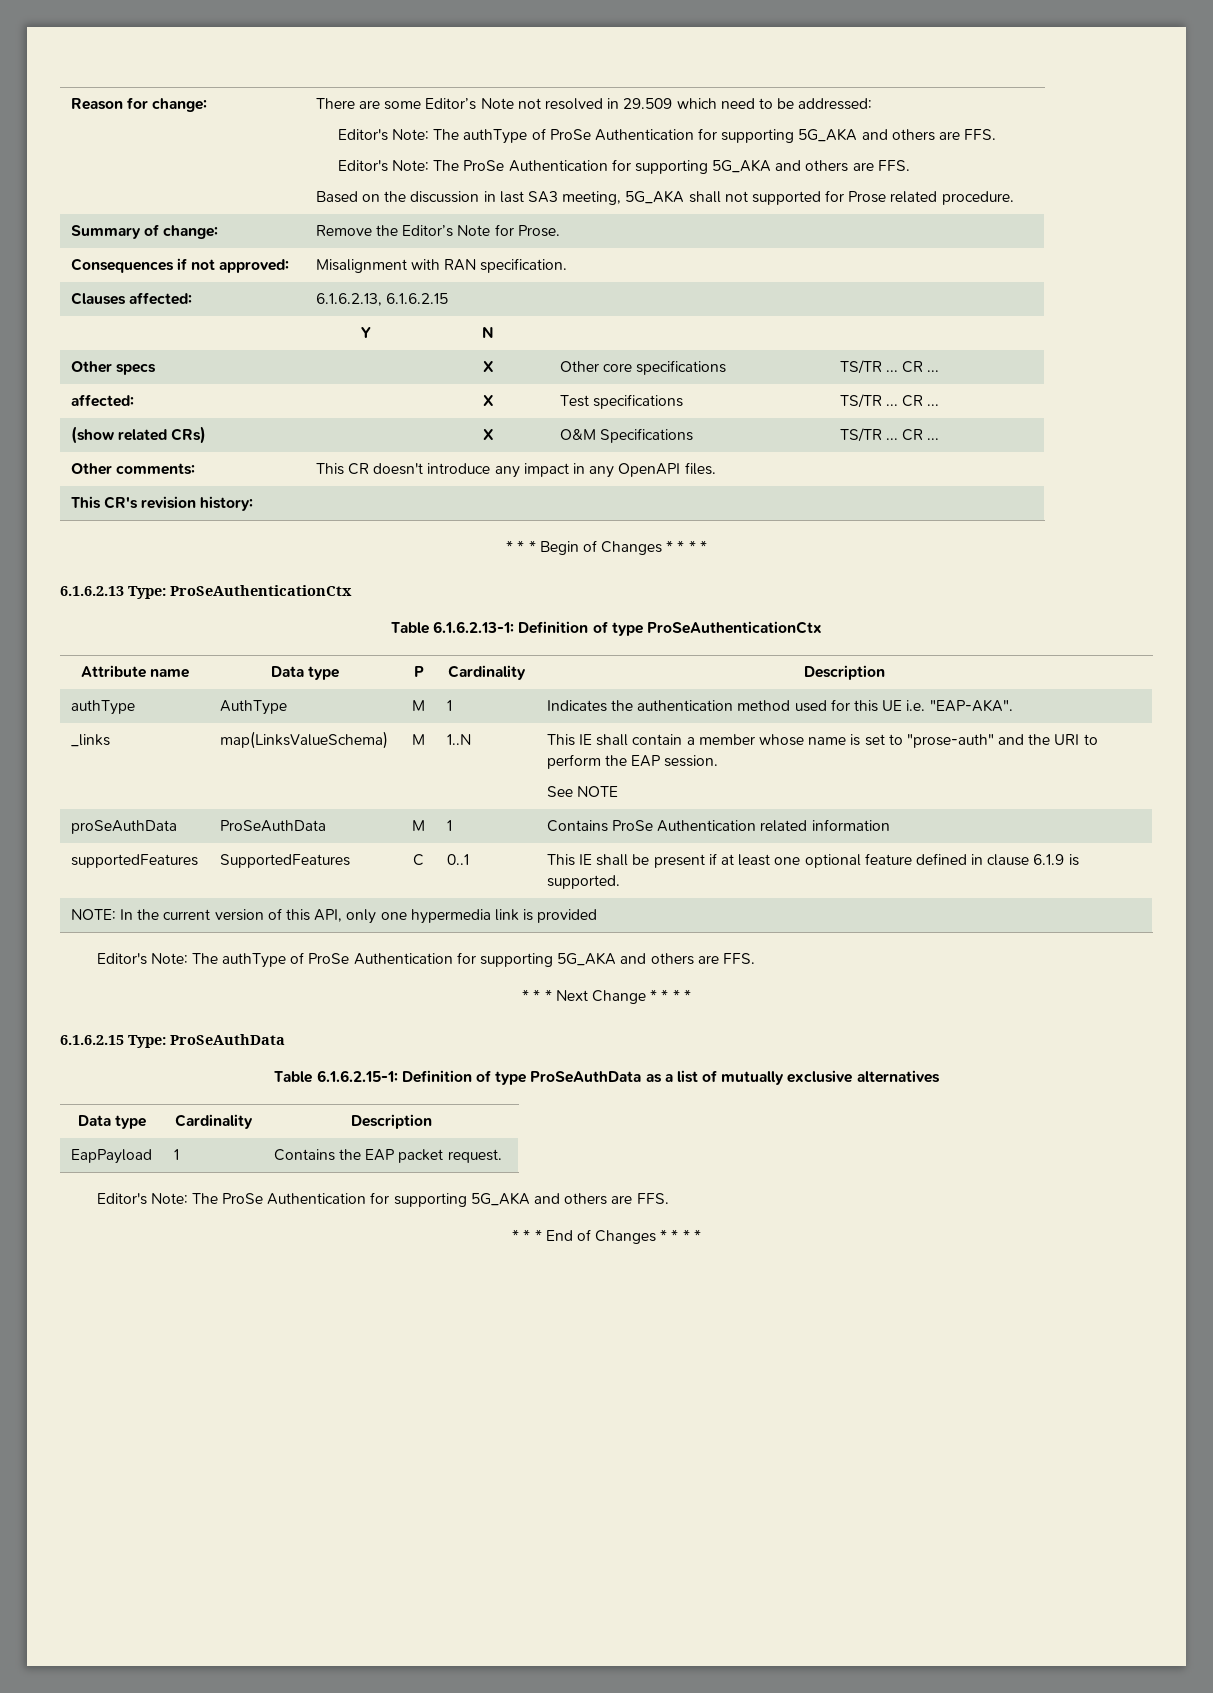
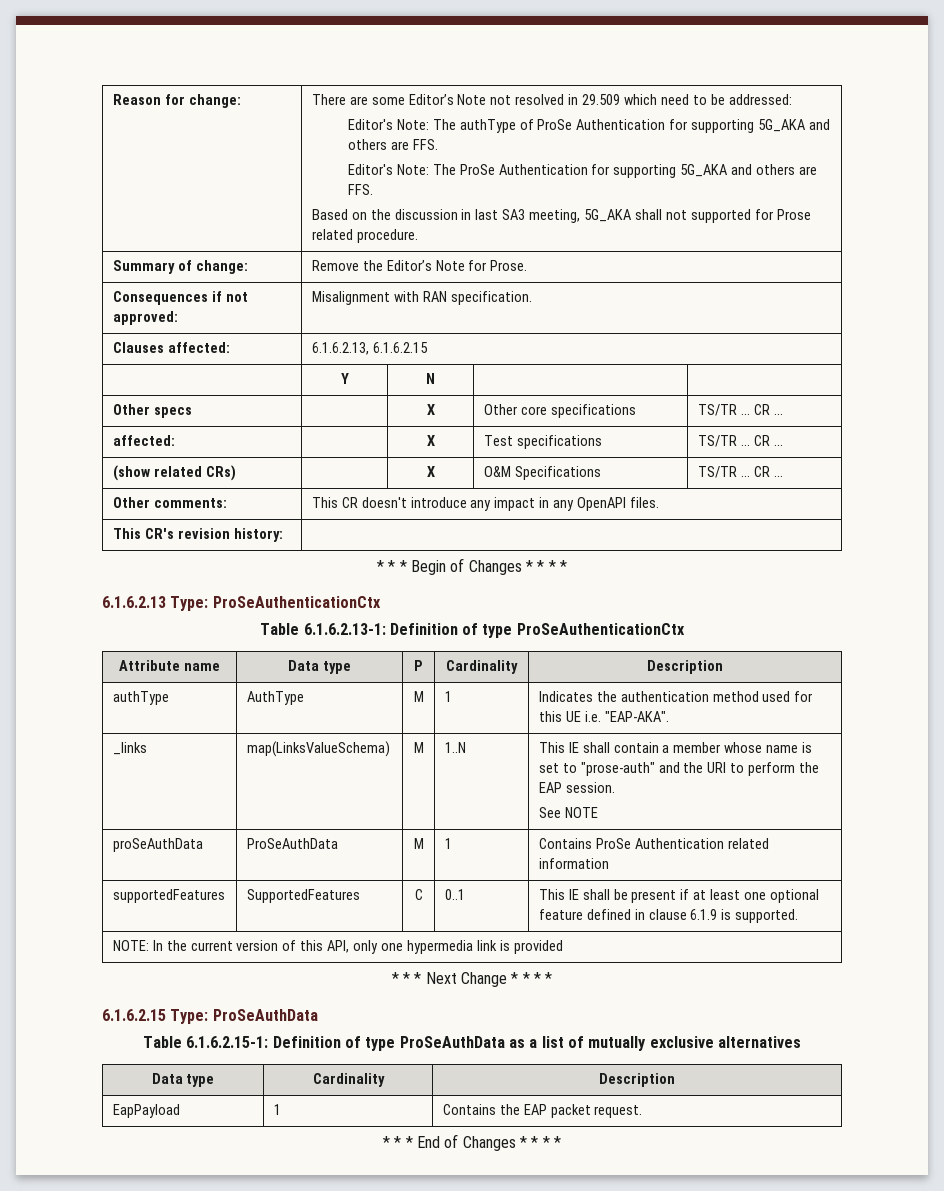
  NOTE: In the current version of this API, only one hypermedia link is provided
- Editor's Note: The authType of ProSe Authentication for supporting 5G_AKA and others are FFS.
  EapPayload | 1 | Contains the EAP packet request.
- Editor's Note: The ProSe Authentication for supporting 5G_AKA and others are FFS.

